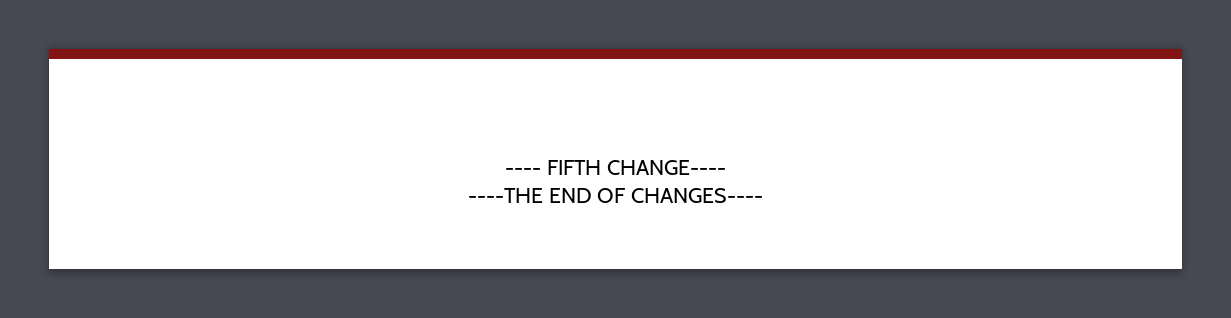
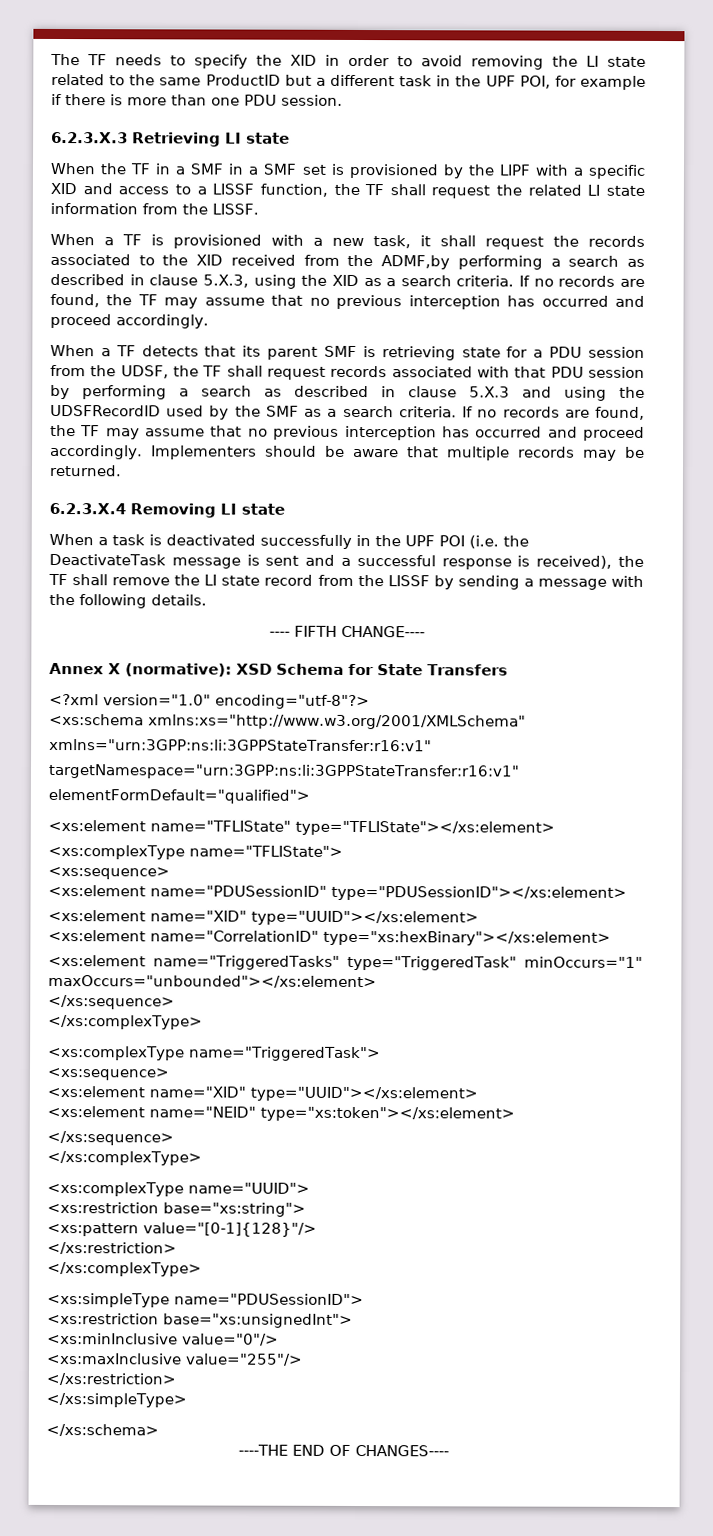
+ The TF needs to specify the XID in order to avoid removing the LI state related to the same ProductID but a different task in the UPF POI, for example if there is more than one PDU session.
+ 6.2.3.X.3 Retrieving LI state
+ When the TF in a SMF in a SMF set is provisioned by the LIPF with a specific XID and access to a LISSF function, the TF shall request the related LI state information from the LISSF.
+ When a TF is provisioned with a new task, it shall request the records associated to the XID received from the ADMF,by performing a search as described in clause 5.X.3, using the XID as a search criteria. If no records are found, the TF may assume that no previous interception has occurred and proceed accordingly.
+ When a TF detects that its parent SMF is retrieving state for a PDU session from the UDSF, the TF shall request records associated with that PDU session by performing a search as described in clause 5.X.3 and using the UDSFRecordID used by the SMF as a search criteria. If no records are found, the TF may assume that no previous interception has occurred and proceed accordingly. Implementers should be aware that multiple records may be returned.
+ 6.2.3.X.4 Removing LI state
+ When a task is deactivated successfully in the UPF POI (i.e. the DeactivateTask message is sent and a successful response is received), the TF shall remove the LI state record from the LISSF by sending a message with the following details.
  ---- FIFTH CHANGE----
+ Annex X (normative): XSD Schema for State Transfers
+ <?xml version="1.0" encoding="utf-8"?>
+ <xs:schema xmlns:xs="http://www.w3.org/2001/XMLSchema"
+ xmlns="urn:3GPP:ns:li:3GPPStateTransfer:r16:v1"
+ targetNamespace="urn:3GPP:ns:li:3GPPStateTransfer:r16:v1"
+ elementFormDefault="qualified">
+ <xs:element name="TFLIState" type="TFLIState"></xs:element>
+ <xs:complexType name="TFLIState">
+ <xs:sequence>
+ <xs:element name="PDUSessionID" type="PDUSessionID"></xs:element>
+ <xs:element name="XID" type="UUID"></xs:element>
+ <xs:element name="CorrelationID" type="xs:hexBinary"></xs:element>
+ <xs:element name="TriggeredTasks" type="TriggeredTask" minOccurs="1" maxOccurs="unbounded"></xs:element>
+ </xs:sequence>
+ </xs:complexType>
+ <xs:complexType name="TriggeredTask">
+ <xs:sequence>
+ <xs:element name="XID" type="UUID"></xs:element>
+ <xs:element name="NEID" type="xs:token"></xs:element>
+ </xs:sequence>
+ </xs:complexType>
+ <xs:complexType name="UUID">
+ <xs:restriction base="xs:string">
+ <xs:pattern value="[0-1]{128}"/>
+ </xs:restriction>
+ </xs:complexType>
+ <xs:simpleType name="PDUSessionID">
+ <xs:restriction base="xs:unsignedInt">
+ <xs:minInclusive value="0"/>
+ <xs:maxInclusive value="255"/>
+ </xs:restriction>
+ </xs:simpleType>
+ </xs:schema>

